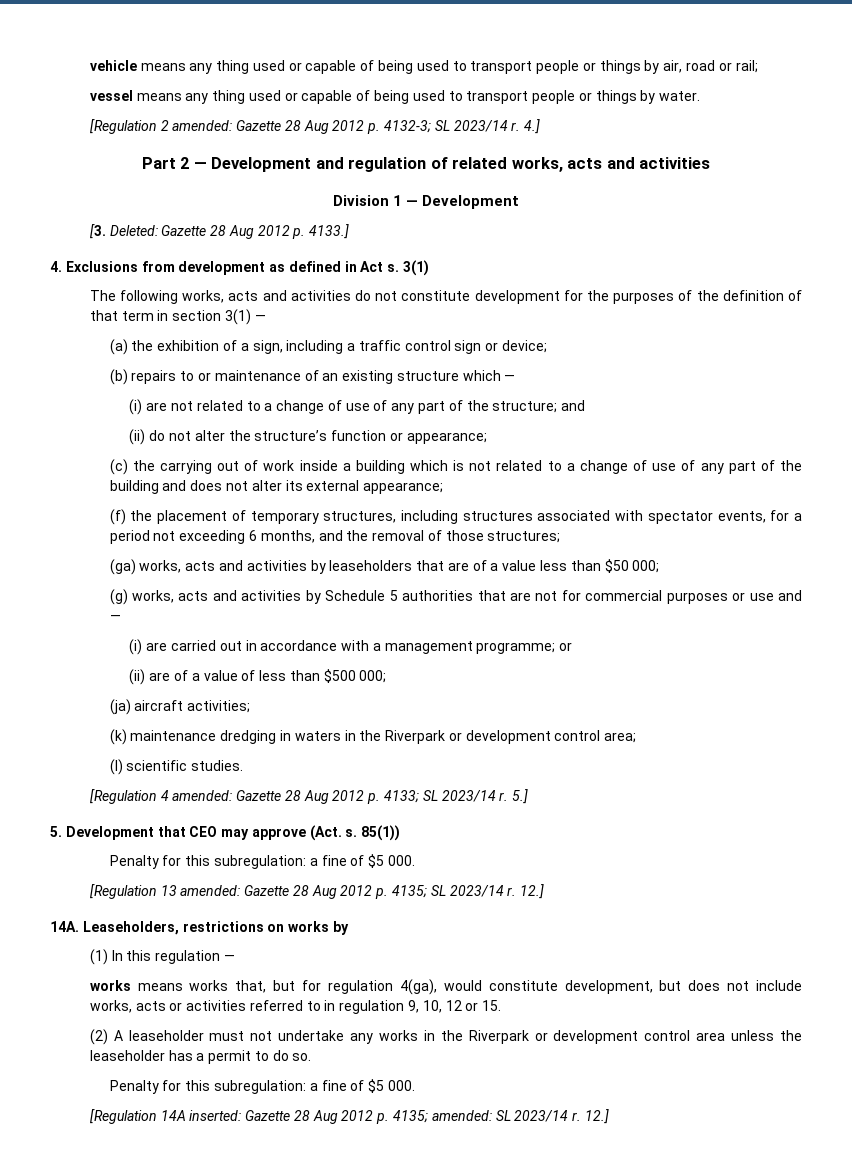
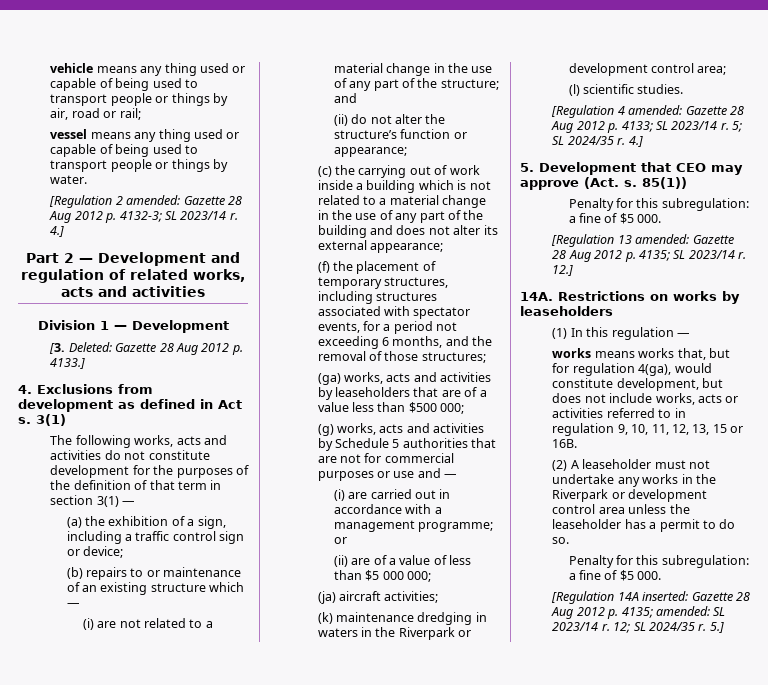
- (i) are not related to a change of use of any part of the structure; and
+ (i) are not related to a material change in the use of any part of the structure; and
- (c) the carrying out of work inside a building which is not related to a change of use of any part of the building and does not alter its external appearance;
+ (c) the carrying out of work inside a building which is not related to a material change in the use of any part of the building and does not alter its external appearance;
- (ga) works, acts and activities by leaseholders that are of a value less than $50 000;
+ (ga) works, acts and activities by leaseholders that are of a value less than $500 000;
- (ii) are of a value of less than $500 000;
+ (ii) are of a value of less than $5 000 000;
- 5.]
+ 5; SL 2024/35 r. 4.]
- Leaseholders, restrictions on works by
+ Restrictions on works by leaseholders
- works means works that, but for regulation 4(ga), would constitute development, but does not include works, acts or activities referred to in regulation 9, 10, 12 or 15.
+ works means works that, but for regulation 4(ga), would constitute development, but does not include works, acts or activities referred to in regulation 9, 10, 11, 12, 13, 15 or 16B.
- [Regulation 14A inserted: Gazette 28 Aug 2012 p. 4135; amended: SL 2023/14 r. 12.]
+ [Regulation 14A inserted: Gazette 28 Aug 2012 p. 4135; amended: SL 2023/14 r. 12; SL 2024/35 r. 5.]

